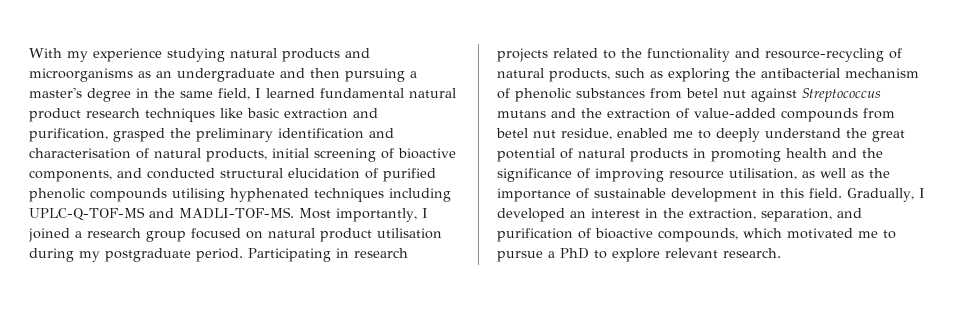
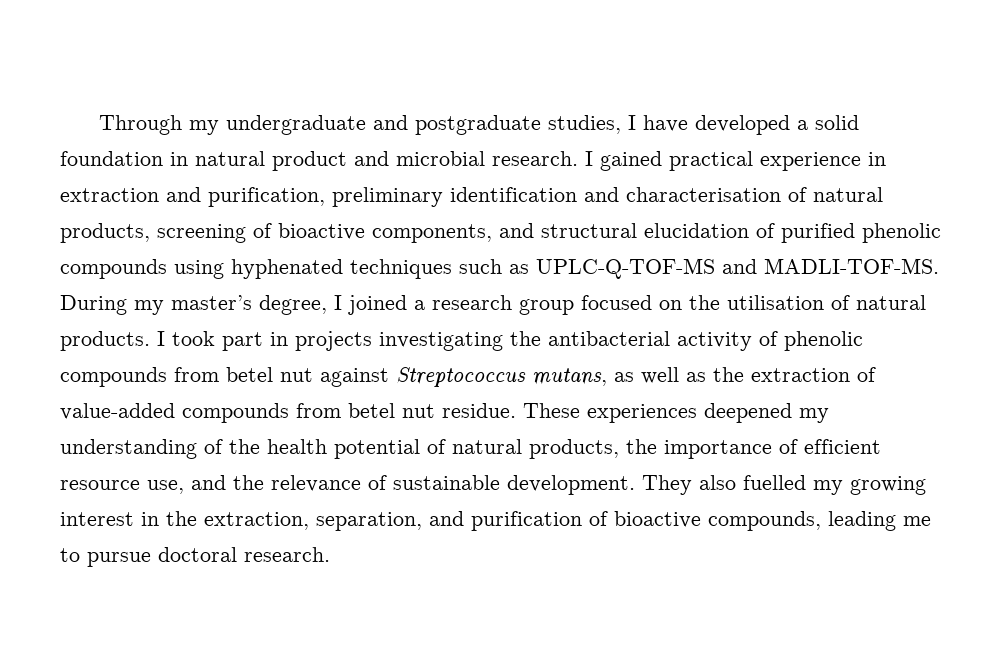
- With my experience studying natural products and microorganisms as an undergraduate and then pursuing a master's degree in the same field, I learned fundamental natural product research techniques like basic extraction and purification, grasped the preliminary identification and characterisation of natural products, initial screening of bioactive components, and conducted structural elucidation of purified phenolic compounds utilising hyphenated techniques including UPLC-Q-TOF-MS and MADLI-TOF-MS.
+ Through my undergraduate and postgraduate studies, I have developed a solid foundation in natural product and microbial research. I gained practical experience in extraction and purification, preliminary identification and characterisation of natural products, screening of bioactive components, and structural elucidation of purified phenolic compounds using hyphenated techniques such as UPLC-Q-TOF-MS and MADLI-TOF-MS.
- Most importantly, I joined a research group focused on natural product utilisation during my postgraduate period. Participating in research projects related to the functionality and resource-recycling of natural products, such as exploring the antibacterial mechanism of phenolic substances from betel nut against Streptococcus mutans and the extraction of value-added compounds from betel nut residue, enabled me to deeply understand the great potential of natural products in promoting health and the significance of improving resource utilisation, as well as the importance of sustainable development in this field. Gradually, I developed an interest in the extraction, separation, and purification of bioactive compounds, which motivated me to pursue a PhD to explore relevant research.
+ During my master’s degree, I joined a research group focused on the utilisation of natural products. I took part in projects investigating the antibacterial activity of phenolic compounds from betel nut against Streptococcus mutans, as well as the extraction of value-added compounds from betel nut residue. These experiences deepened my understanding of the health potential of natural products, the importance of efficient resource use, and the relevance of sustainable development. They also fuelled my growing interest in the extraction, separation, and purification of bioactive compounds, leading me to pursue doctoral research.

